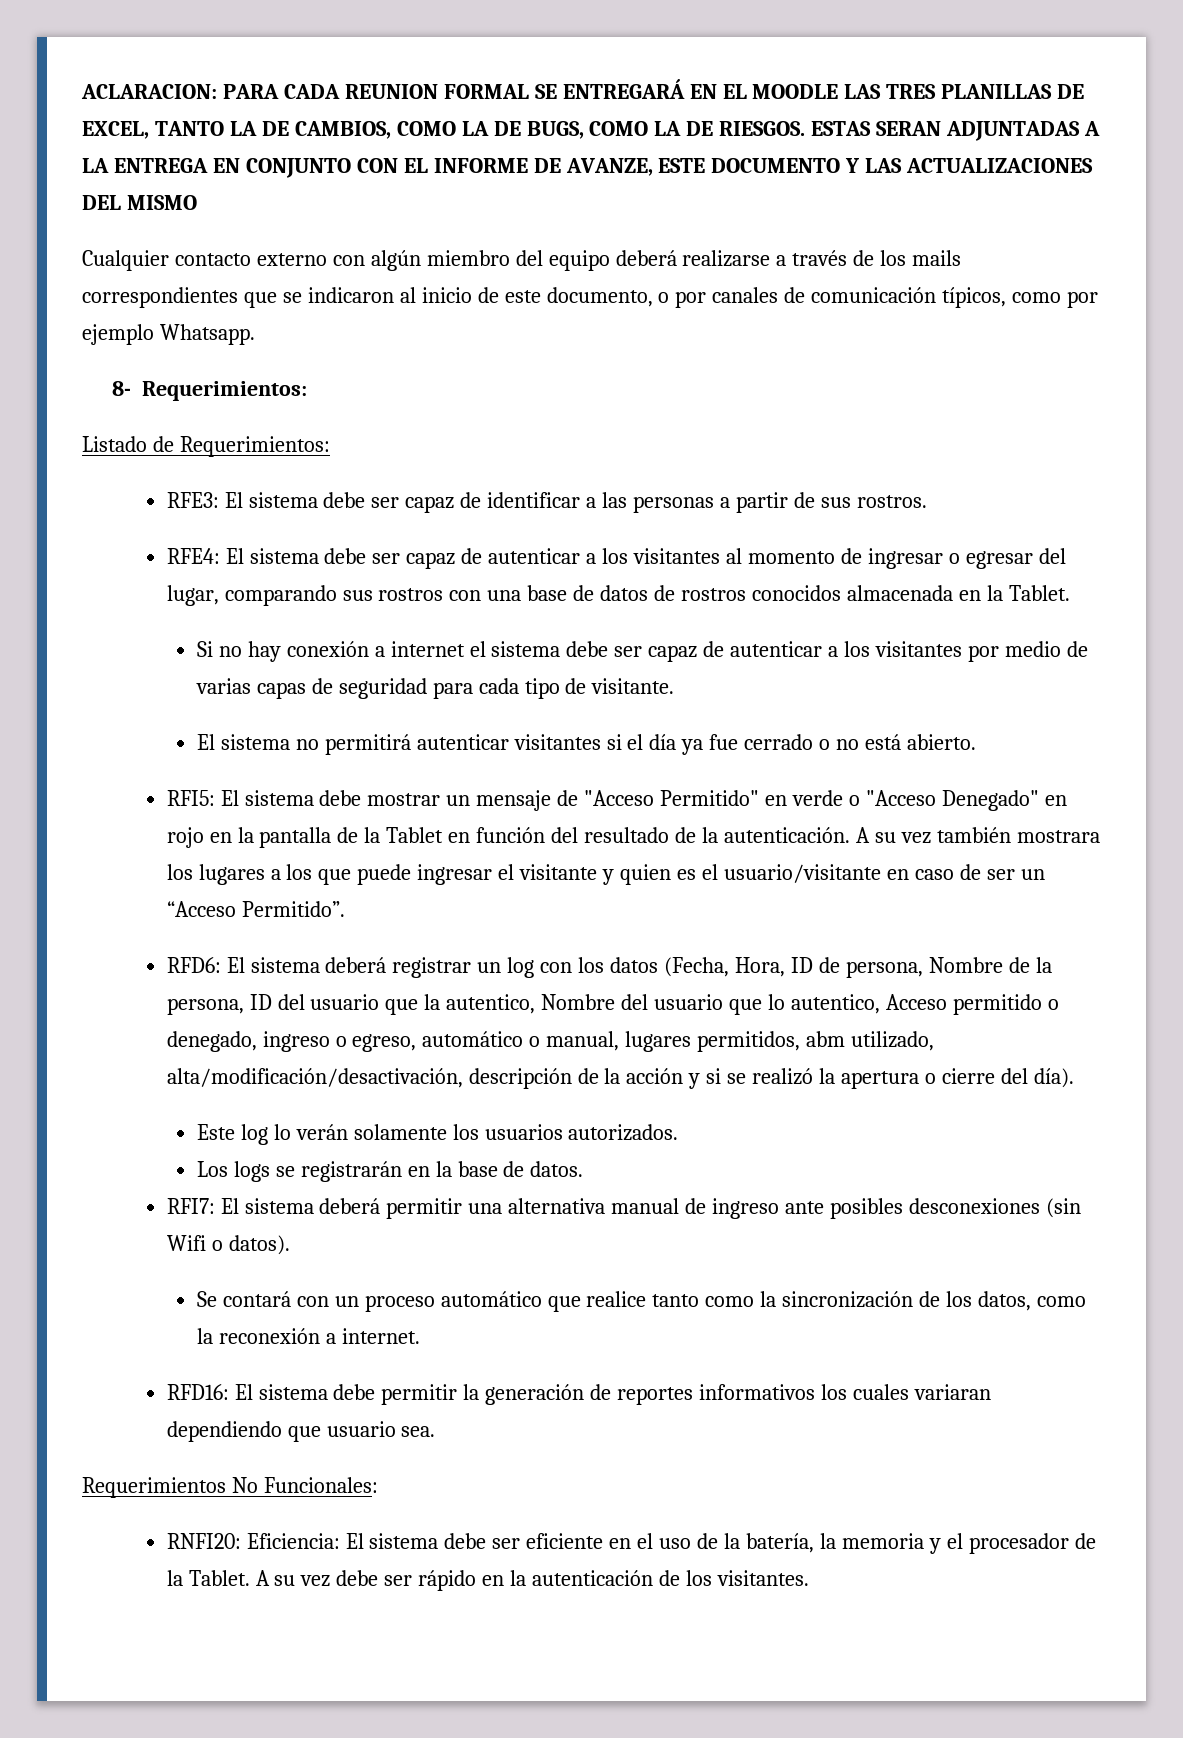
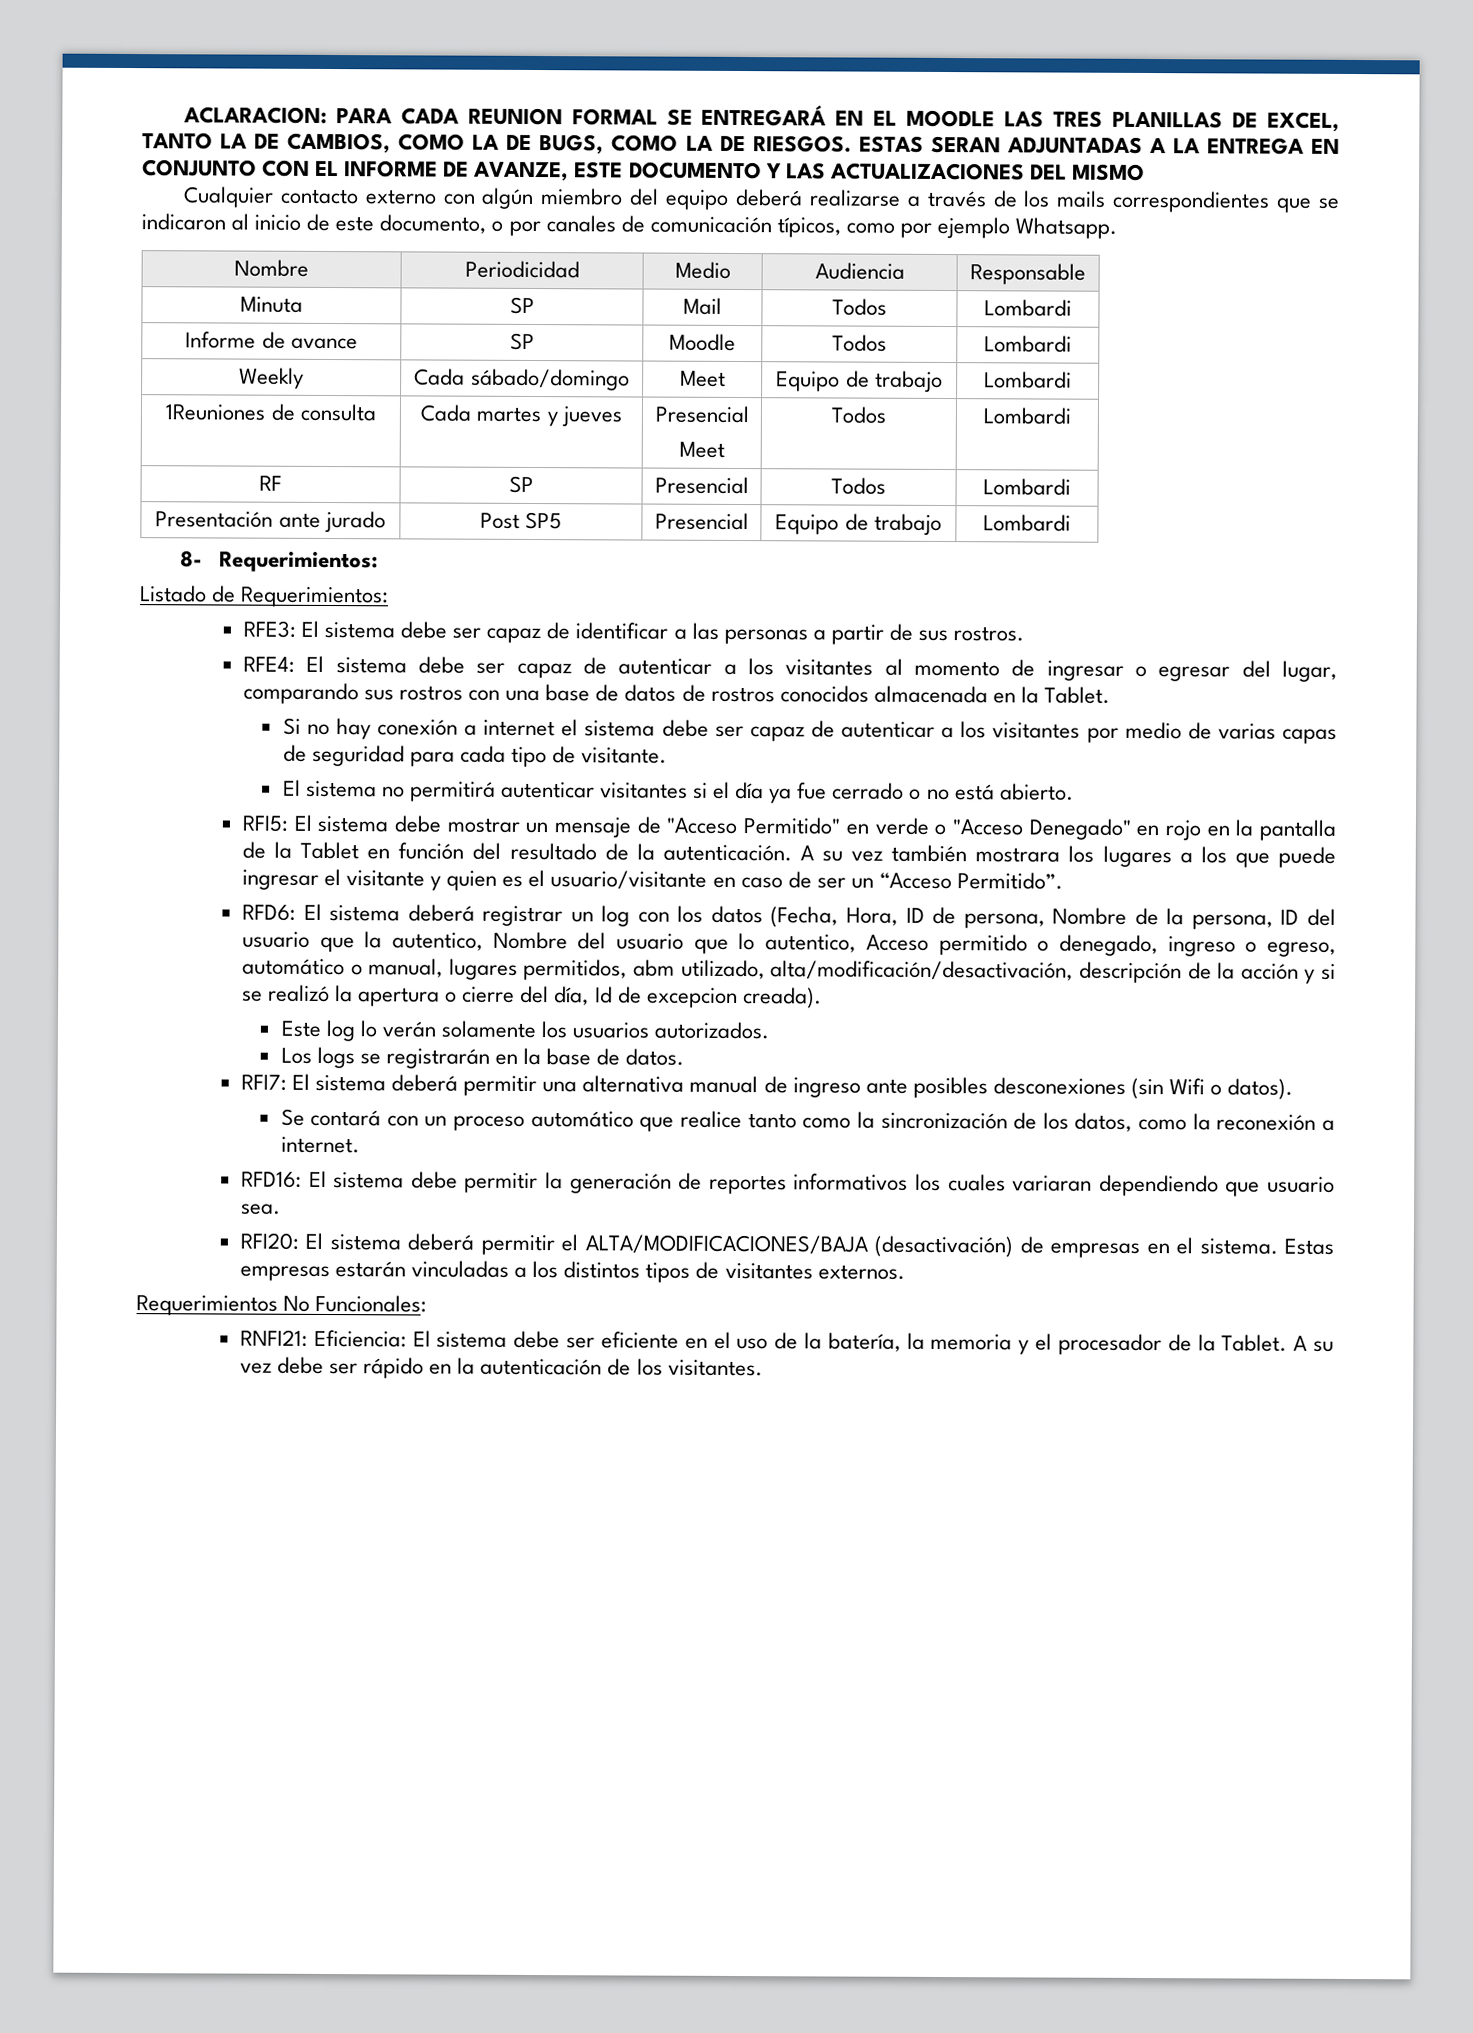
+ Nombre | Periodicidad | Medio | Audiencia | Responsable
+ Minuta | SP | Mail | Todos | Lombardi
+ Informe de avance | SP | Moodle | Todos | Lombardi
+ Weekly | Cada sábado/domingo | Meet | Equipo de trabajo | Lombardi
+ 1Reuniones de consulta | Cada martes y jueves | Presencial
+ Meet | Todos | Lombardi
+ RF | SP | Presencial | Todos | Lombardi
+ Presentación ante jurado | Post SP5 | Presencial | Equipo de trabajo | Lombardi
- RFD6: El sistema deberá registrar un log con los datos (Fecha, Hora, ID de persona, Nombre de la persona, ID del usuario que la autentico, Nombre del usuario que lo autentico, Acceso permitido o denegado, ingreso o egreso, automático o manual, lugares permitidos, abm utilizado, alta/modificación/desactivación, descripción de la acción y si se realizó la apertura o cierre del día).
+ RFD6: El sistema deberá registrar un log con los datos (Fecha, Hora, ID de persona, Nombre de la persona, ID del usuario que la autentico, Nombre del usuario que lo autentico, Acceso permitido o denegado, ingreso o egreso, automático o manual, lugares permitidos, abm utilizado, alta/modificación/desactivación, descripción de la acción y si se realizó la apertura o cierre del día, Id de excepcion creada).
+ RFI20: El sistema deberá permitir el ALTA/MODIFICACIONES/BAJA (desactivación) de empresas en el sistema. Estas empresas estarán vinculadas a los distintos tipos de visitantes externos.
- RNFI20: Eficiencia: El sistema debe ser eficiente en el uso de la batería, la memoria y el procesador de la Tablet.
+ RNFI21: Eficiencia: El sistema debe ser eficiente en el uso de la batería, la memoria y el procesador de la Tablet.

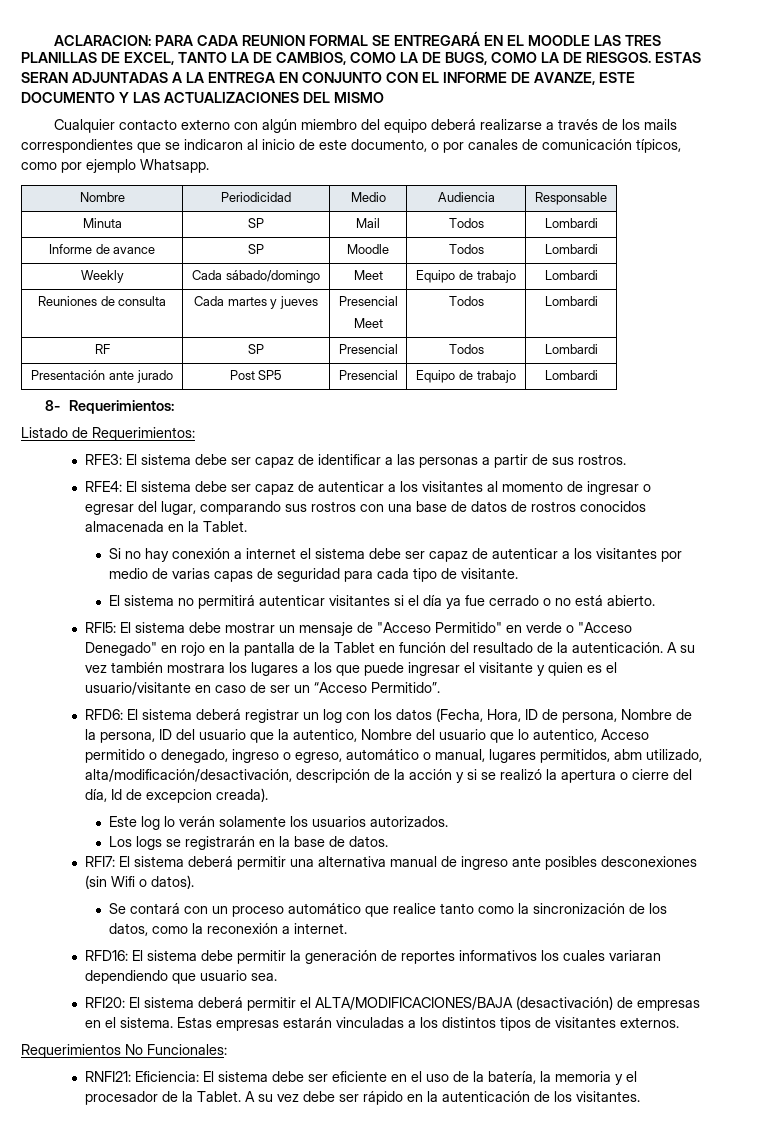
- 1Reuniones de consulta | Cada martes y jueves | Presencial
+ Reuniones de consulta | Cada martes y jueves | Presencial

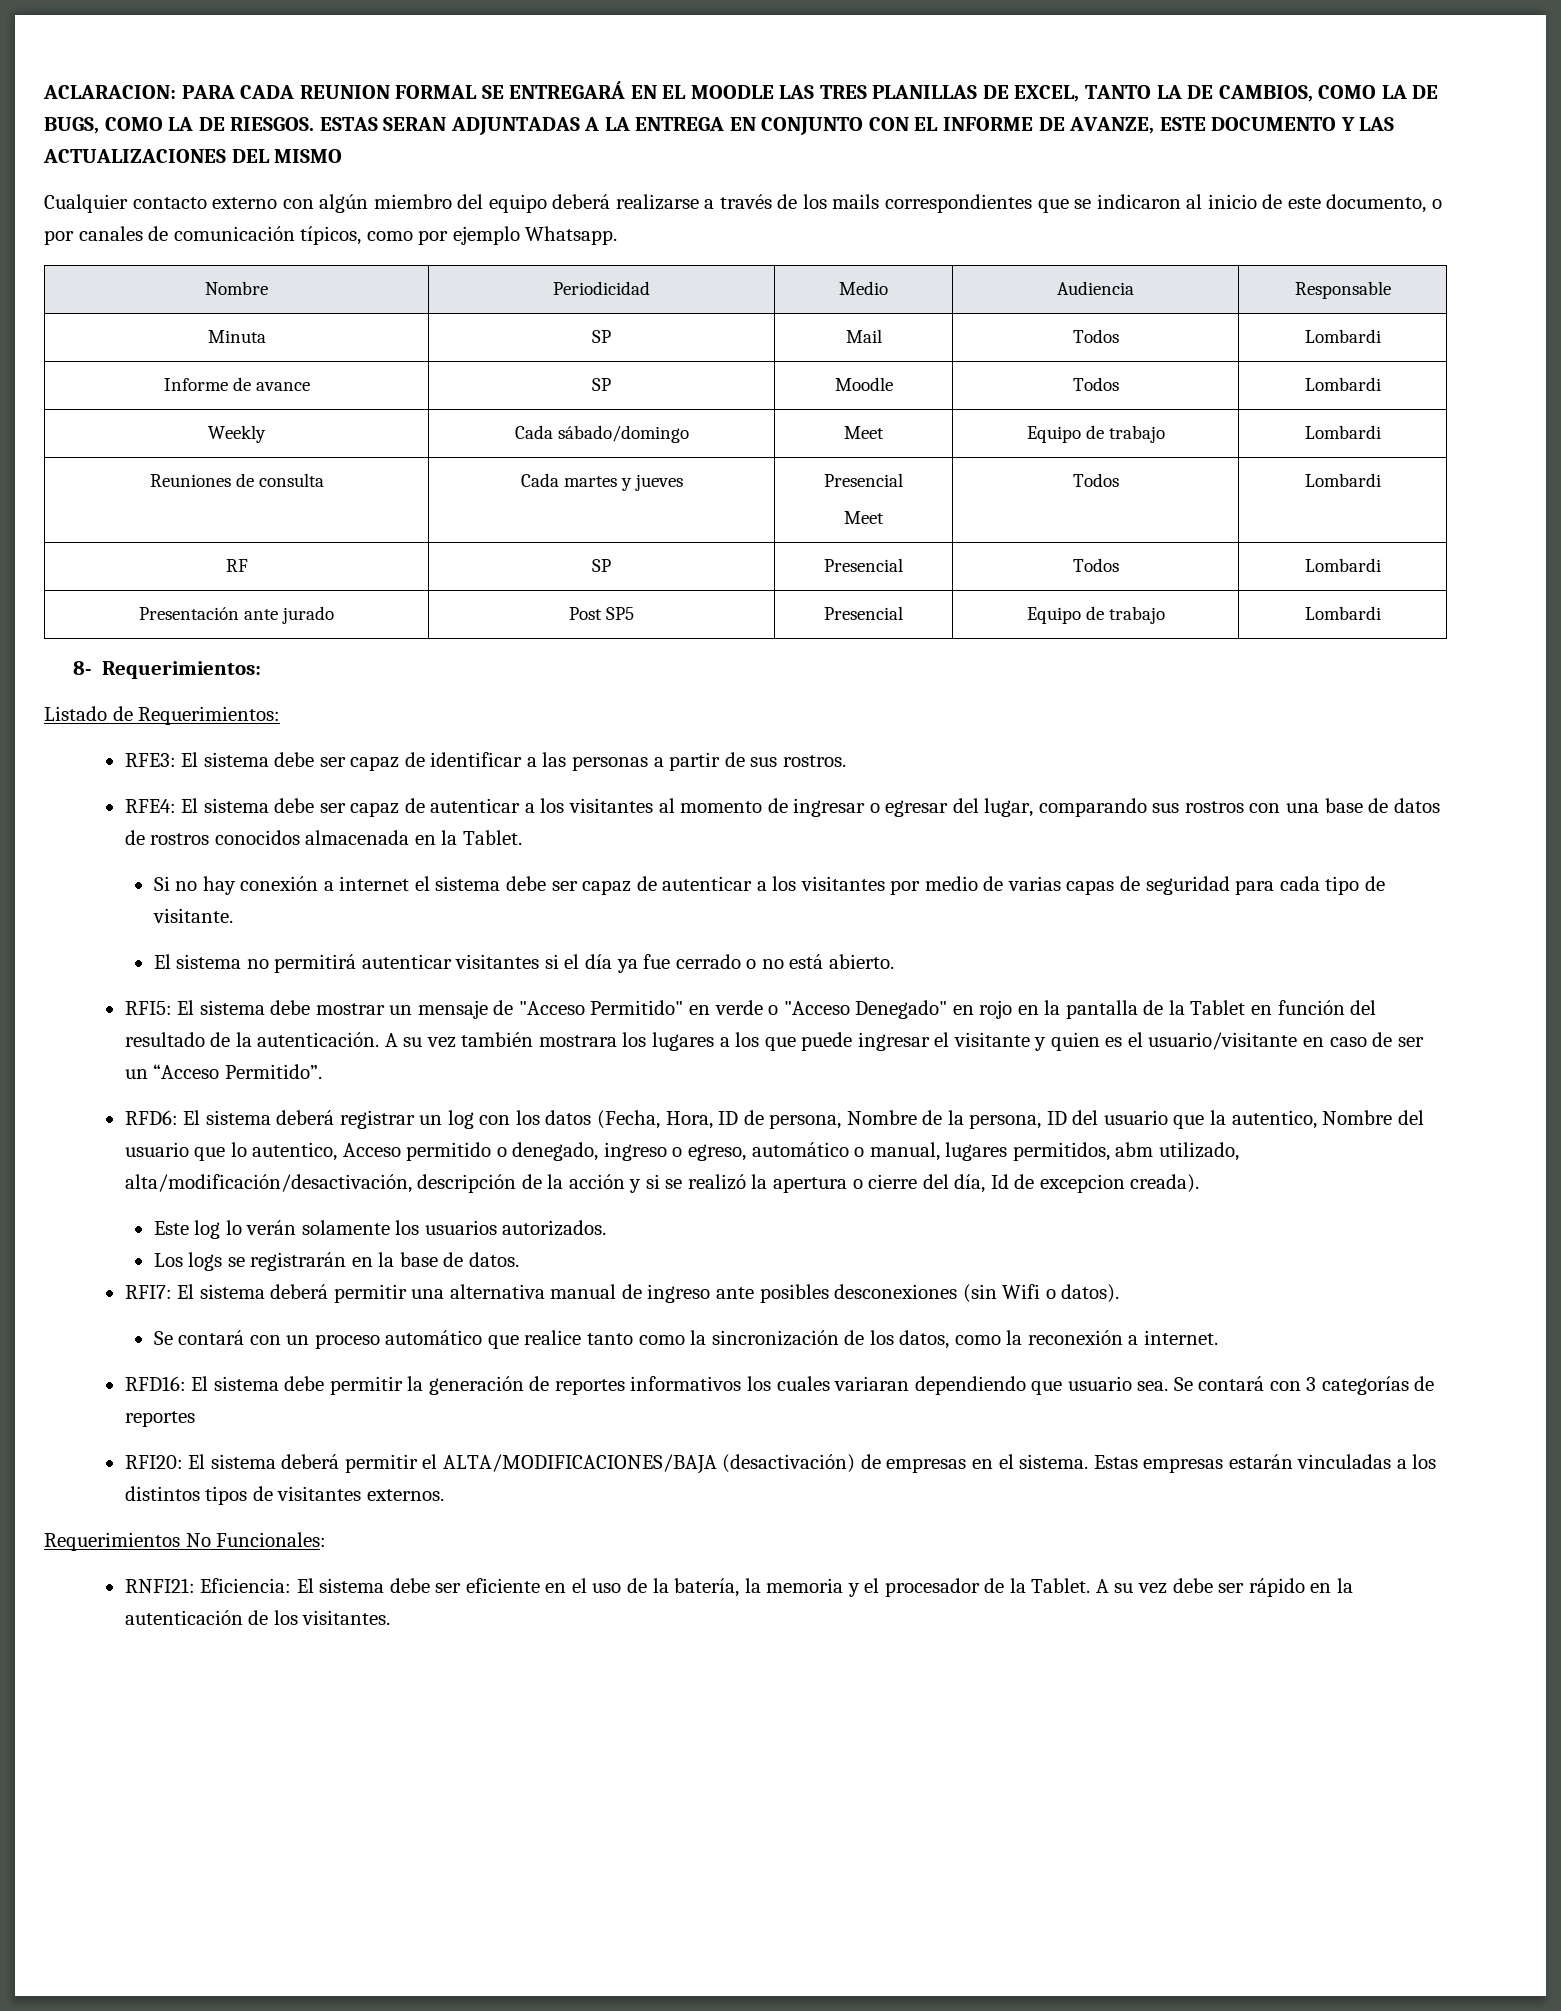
+ Se contará con 3 categorías de reportes

